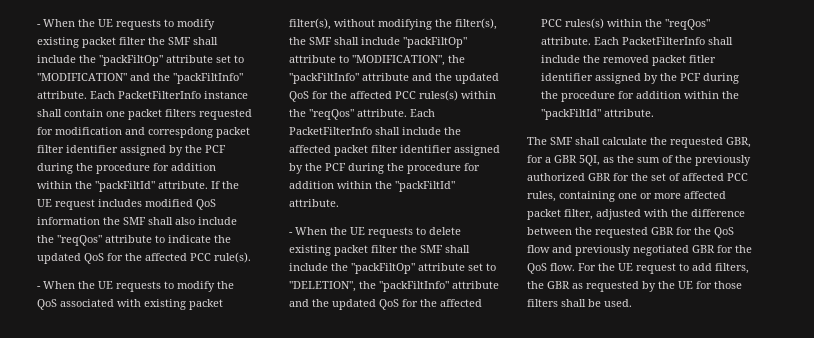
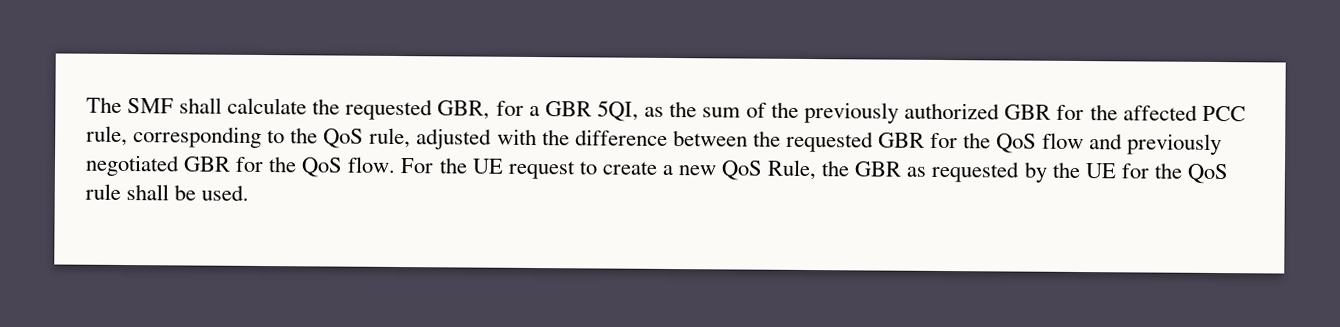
- - When the UE requests to modify existing packet filter the SMF shall include the "packFiltOp" attribute set to "MODIFICATION" and the "packFiltInfo" attribute. Each PacketFilterInfo instance shall contain one packet filters requested for modification and correspdong packet filter identifier assigned by the PCF during the procedure for addition within the "packFiltId" attribute. If the UE request includes modified QoS information the SMF shall also include the "reqQos" attribute to indicate the updated QoS for the affected PCC rule(s).
- - When the UE requests to modify the QoS associated with existing packet filter(s), without modifying the filter(s), the SMF shall include "packFiltOp" attribute to "MODIFICATION", the "packFiltInfo" attribute and the updated QoS for the affected PCC rules(s) within the "reqQos" attribute. Each PacketFilterInfo shall include the affected packet filter identifier assigned by the PCF during the procedure for addition within the "packFiltId" attribute.
- - When the UE requests to delete existing packet filter the SMF shall include the "packFiltOp" attribute set to "DELETION", the "packFiltInfo" attribute and the updated QoS for the affected PCC rules(s) within the "reqQos" attribute. Each PacketFilterInfo shall include the removed packet fitler identifier assigned by the PCF during the procedure for addition within the "packFiltId" attribute.
- The SMF shall calculate the requested GBR, for a GBR 5QI, as the sum of the previously authorized GBR for the set of affected PCC rules, containing one or more affected packet filter, adjusted with the difference between the requested GBR for the QoS flow and previously negotiated GBR for the QoS flow.
+ The SMF shall calculate the requested GBR, for a GBR 5QI, as the sum of the previously authorized GBR for the affected PCC rule, corresponding to the QoS rule, adjusted with the difference between the requested GBR for the QoS flow and previously negotiated GBR for the QoS flow.
- For the UE request to add filters, the GBR as requested by the UE for those filters shall be used.
+ For the UE request to create a new QoS Rule, the GBR as requested by the UE for the QoS rule shall be used.

